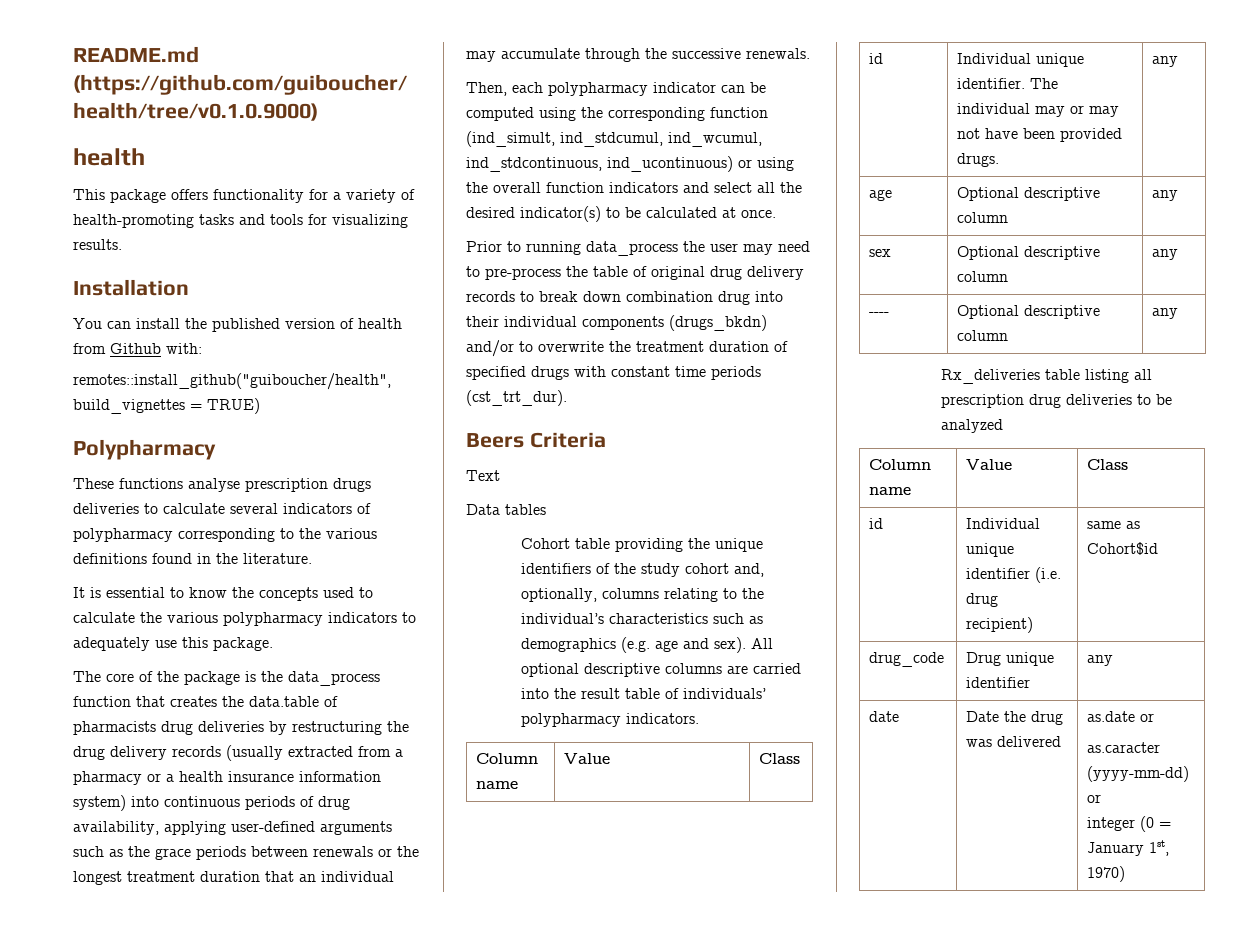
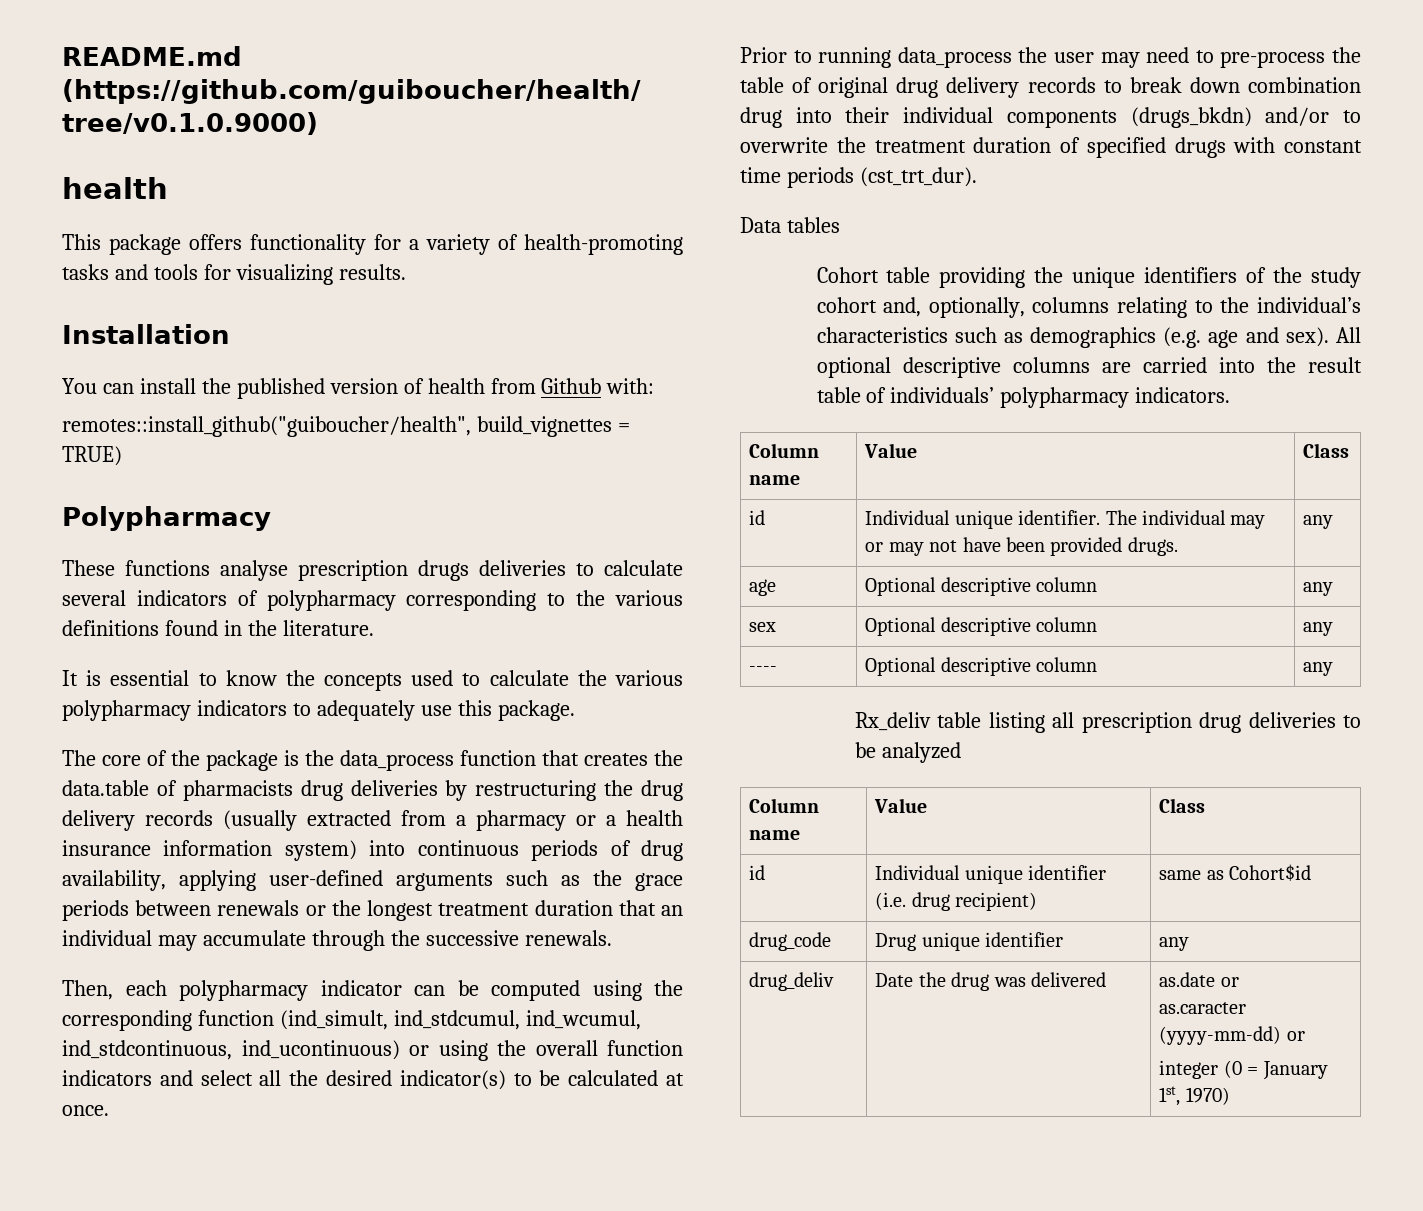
- Beers Criteria
- Text
- Rx_deliveries table listing all prescription drug deliveries to be analyzed
+ Rx_deliv table listing all prescription drug deliveries to be analyzed
- date | Date the drug was delivered | as.date or
+ drug_deliv | Date the drug was delivered | as.date or

